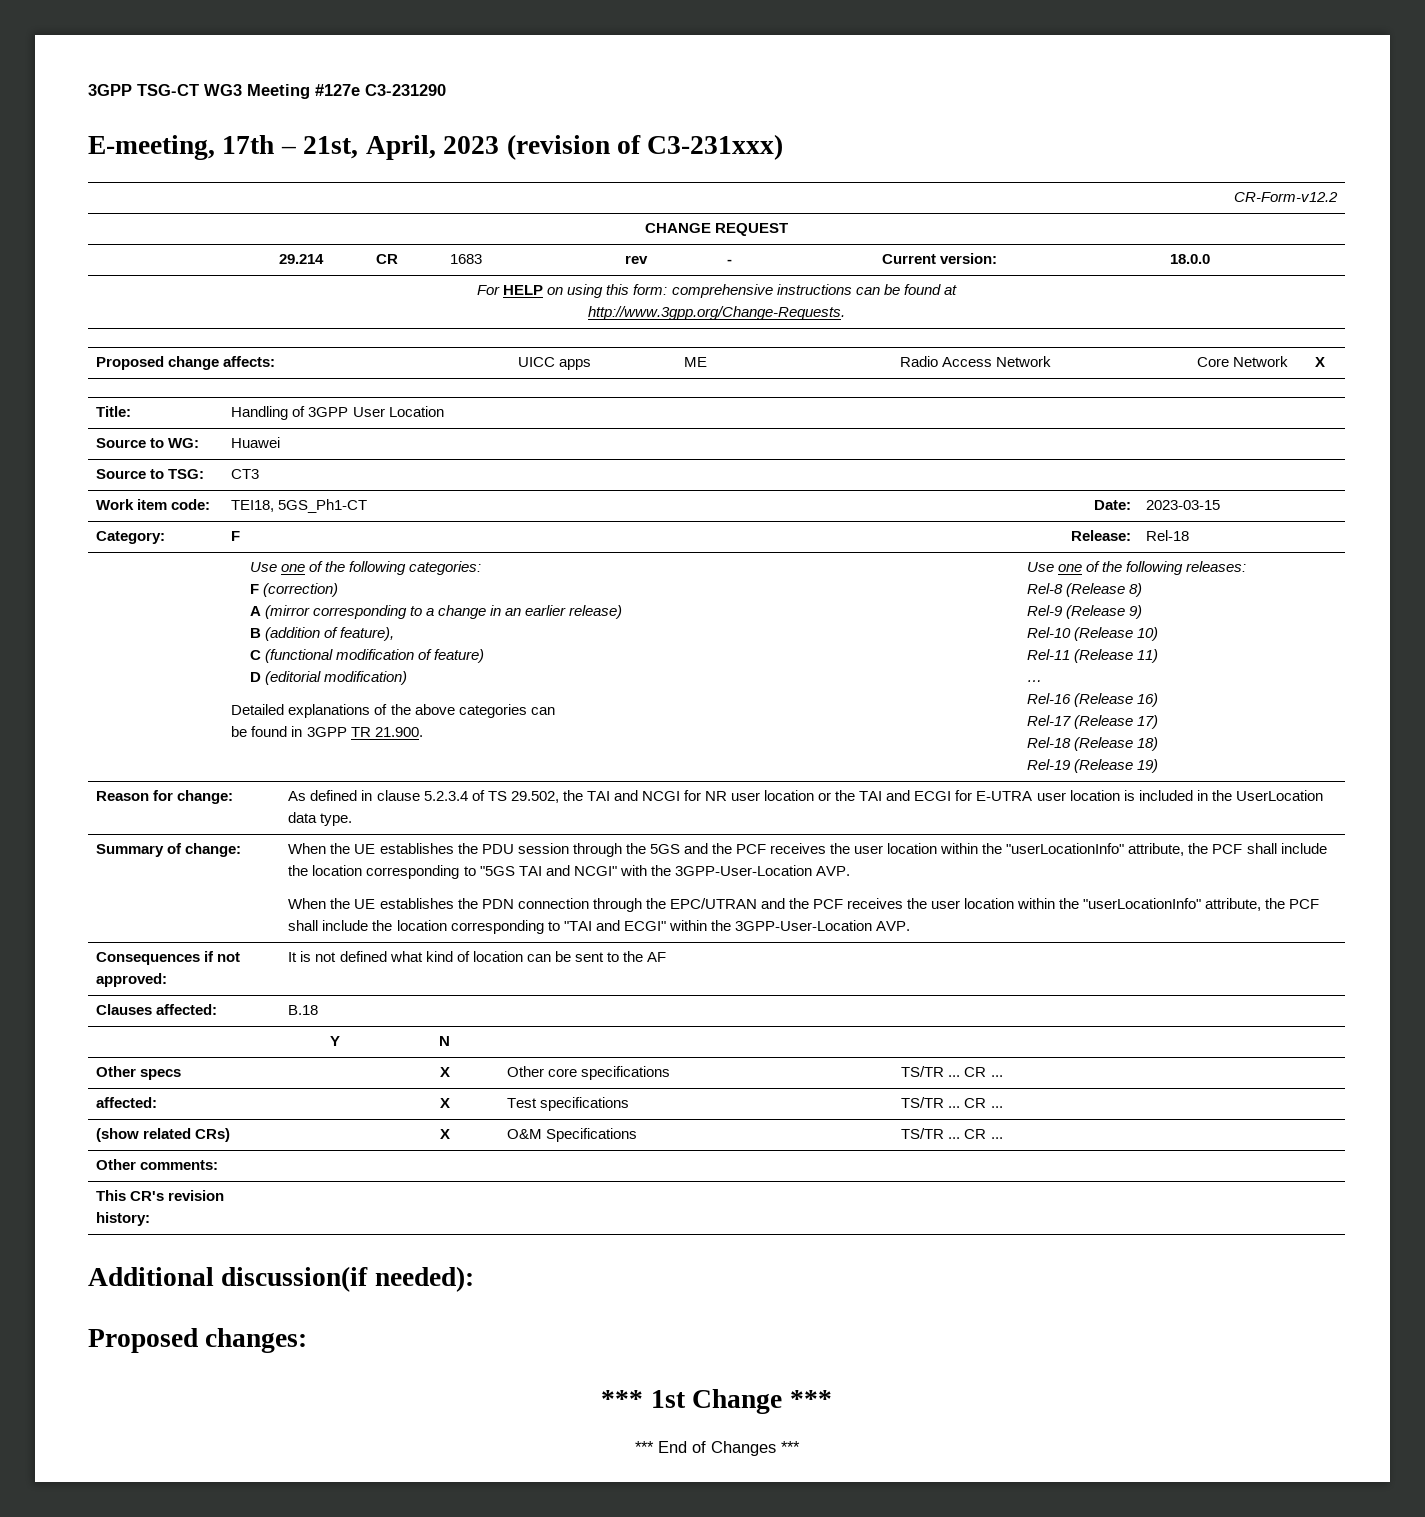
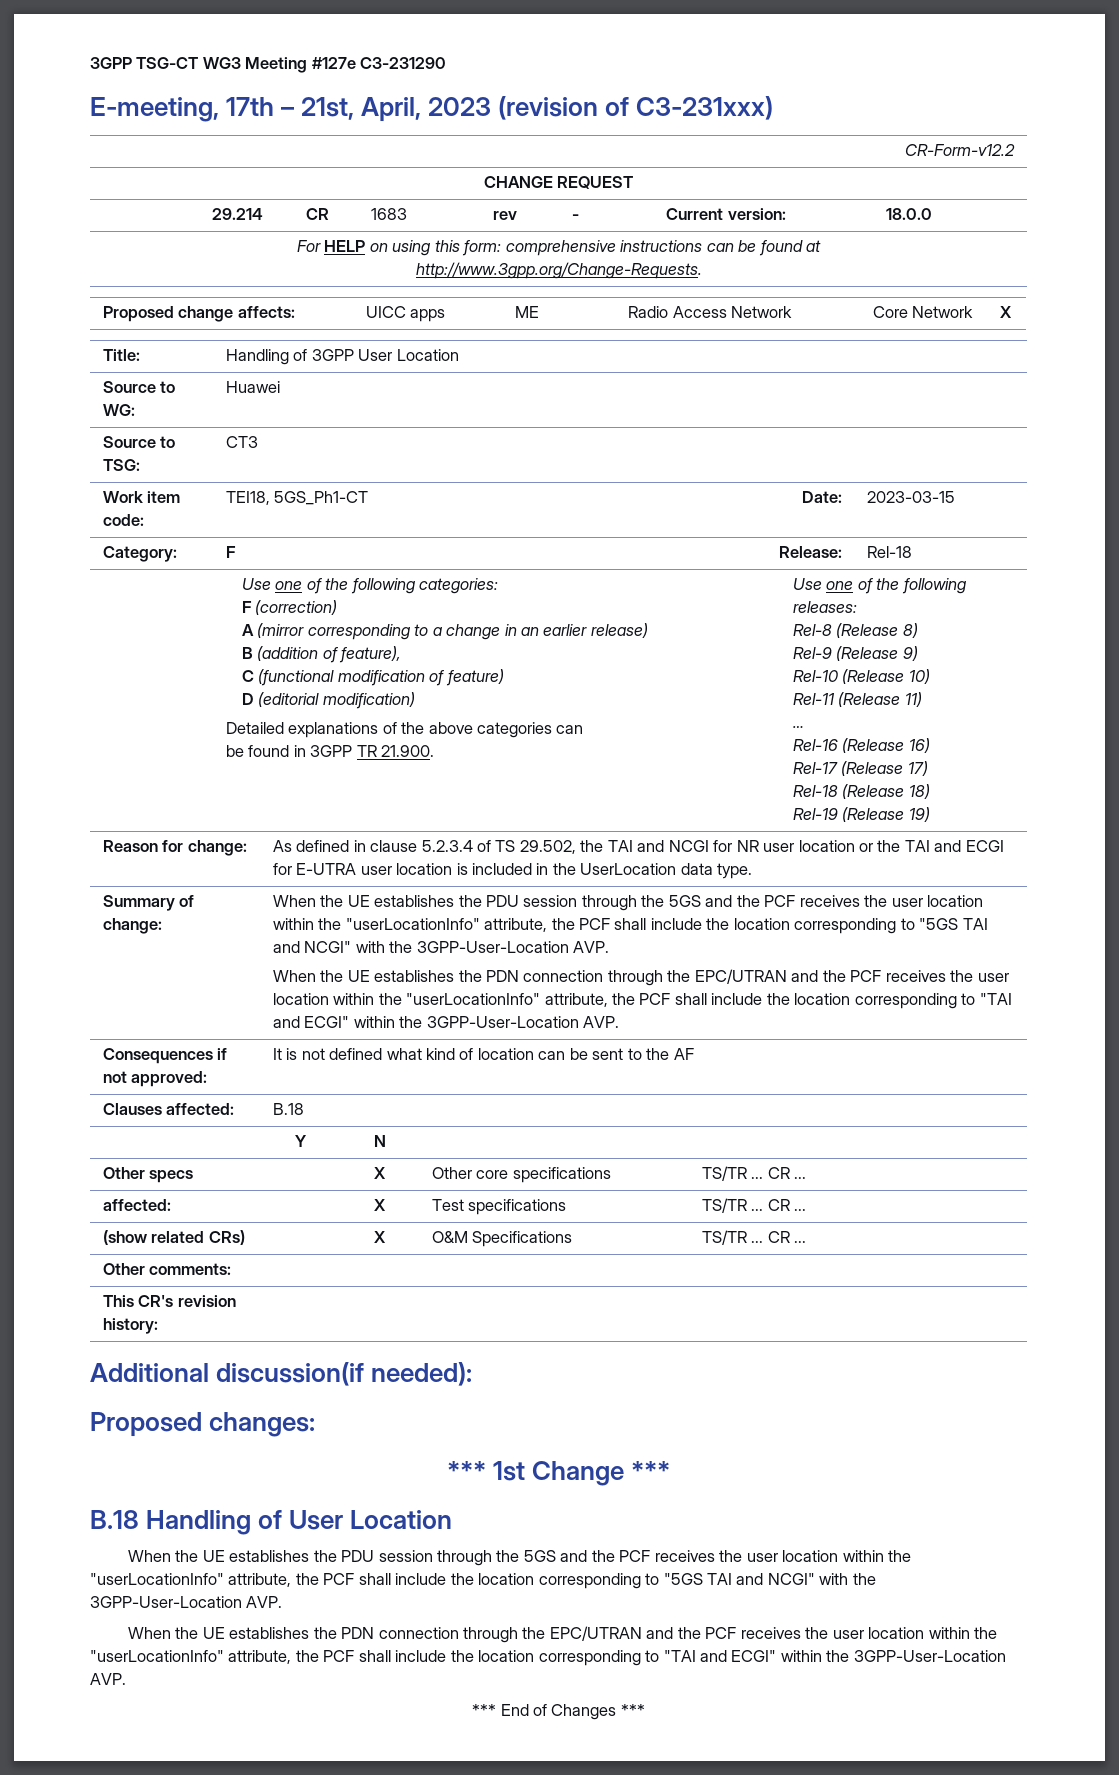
+ B.18 Handling of User Location
+ When the UE establishes the PDU session through the 5GS and the PCF receives the user location within the "userLocationInfo" attribute, the PCF shall include the location corresponding to "5GS TAI and NCGI" with the 3GPP-User-Location AVP.
+ When the UE establishes the PDN connection through the EPC/UTRAN and the PCF receives the user location within the "userLocationInfo" attribute, the PCF shall include the location corresponding to "TAI and ECGI" within the 3GPP-User-Location AVP.

